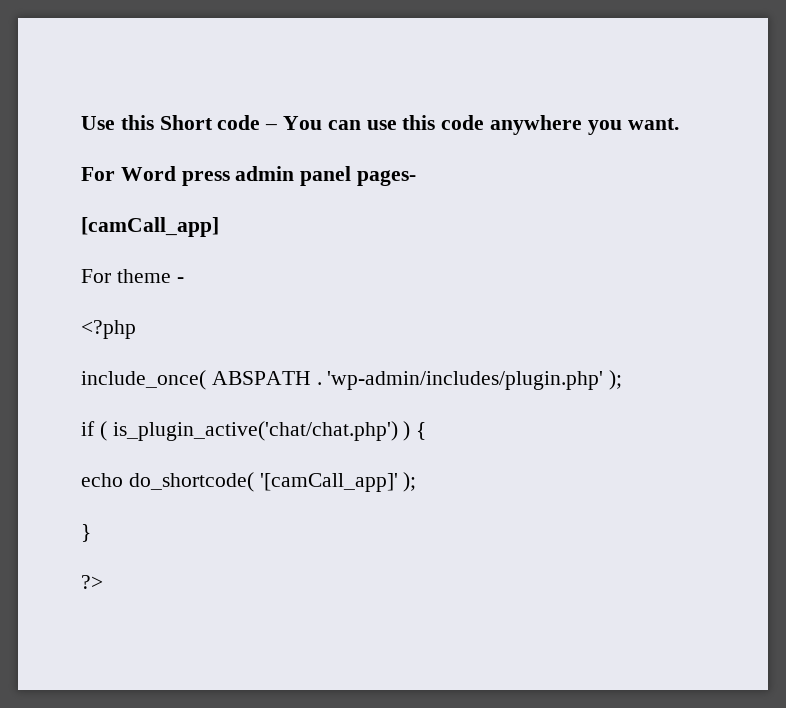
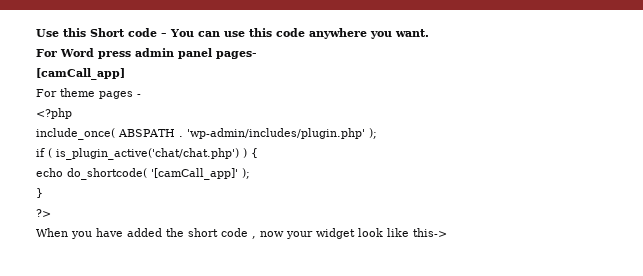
- For theme -
+ For theme pages -
+ When you have added the short code , now your widget look like this->

